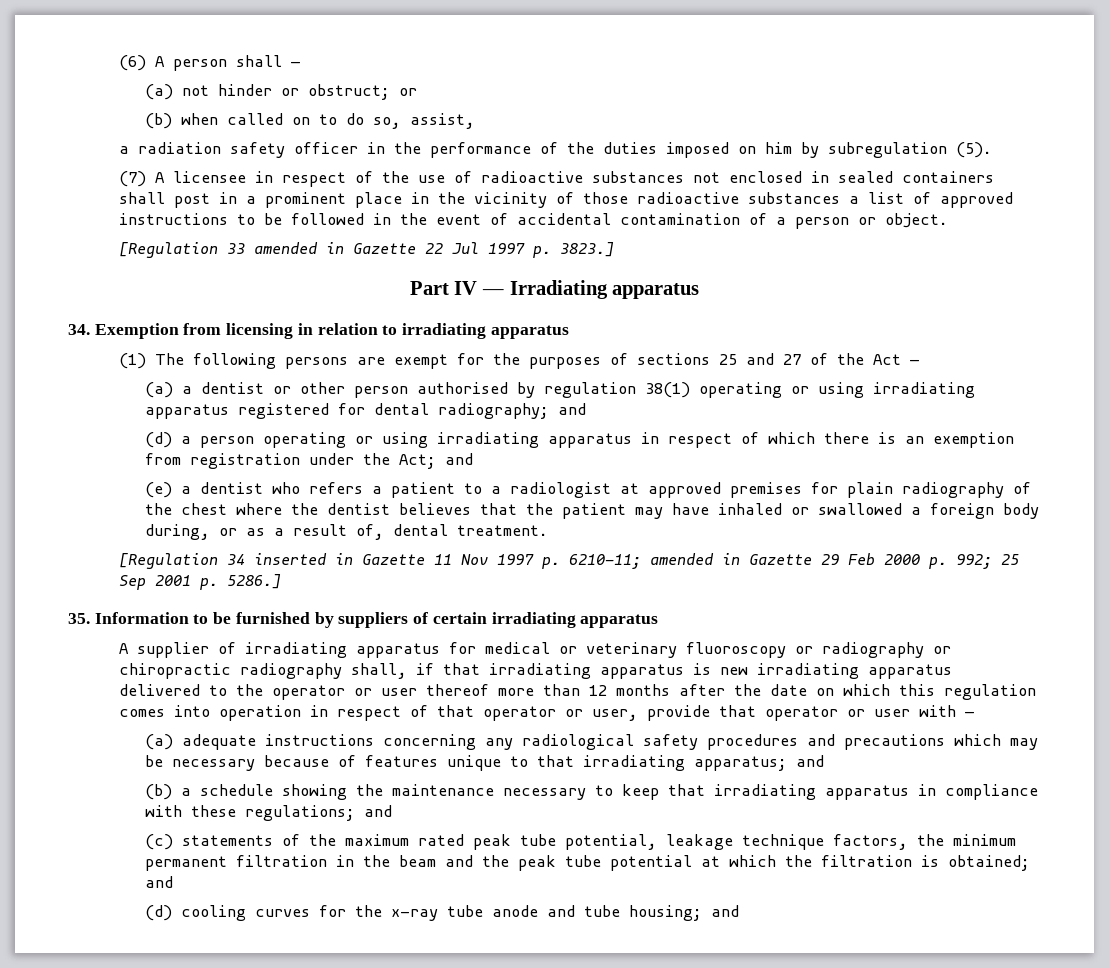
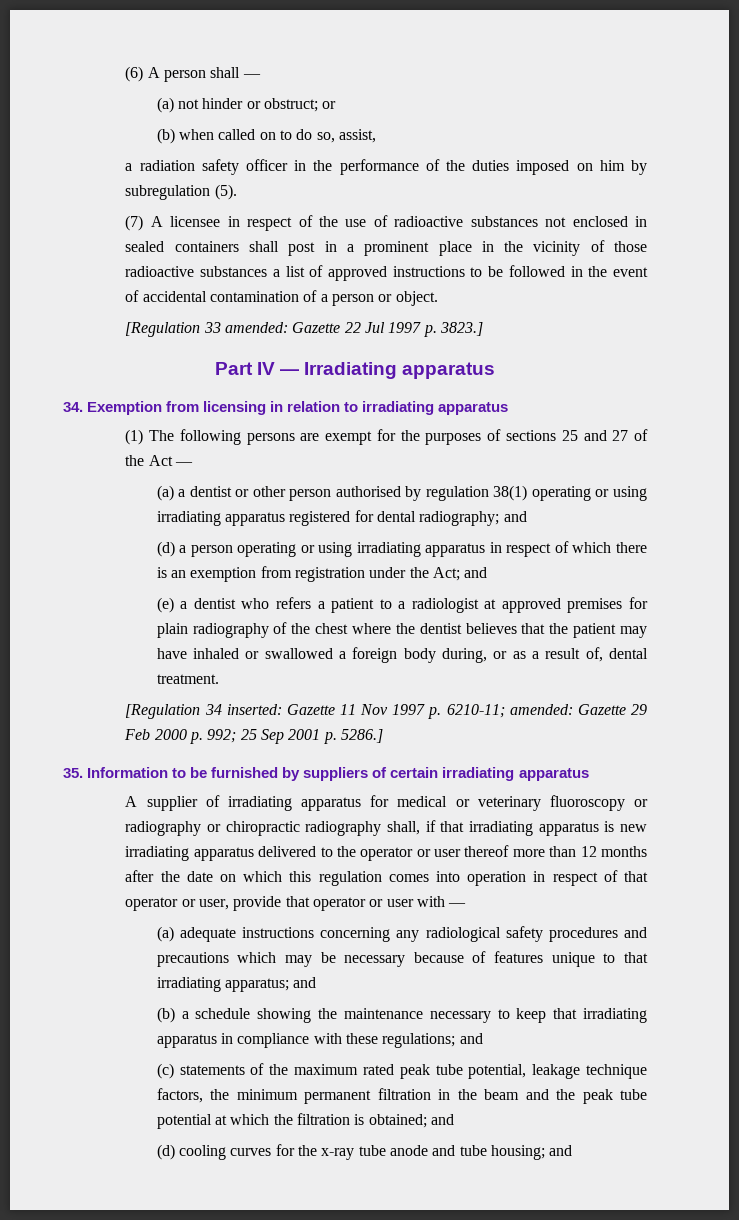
- [Regulation 33 amended in Gazette 22 Jul 1997 p. 3823.]
+ [Regulation 33 amended: Gazette 22 Jul 1997 p. 3823.]
- [Regulation 34 inserted in Gazette 11 Nov 1997 p. 6210-11; amended in Gazette 29 Feb 2000 p. 992; 25 Sep 2001 p. 5286.]
+ [Regulation 34 inserted: Gazette 11 Nov 1997 p. 6210-11; amended: Gazette 29 Feb 2000 p. 992; 25 Sep 2001 p. 5286.]

